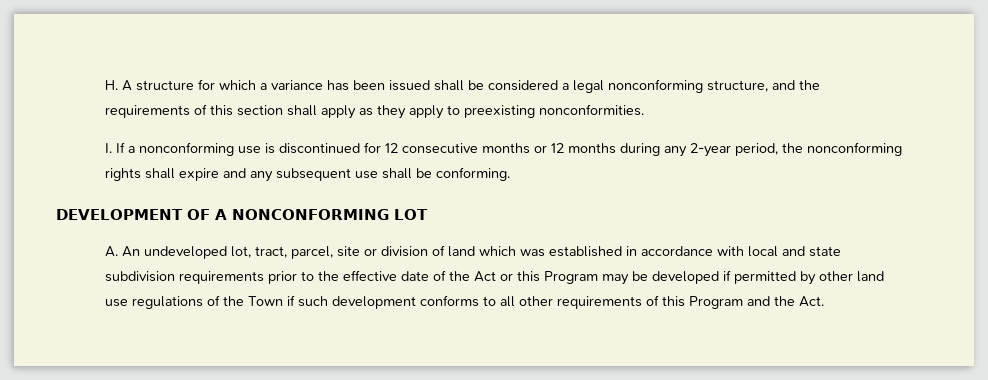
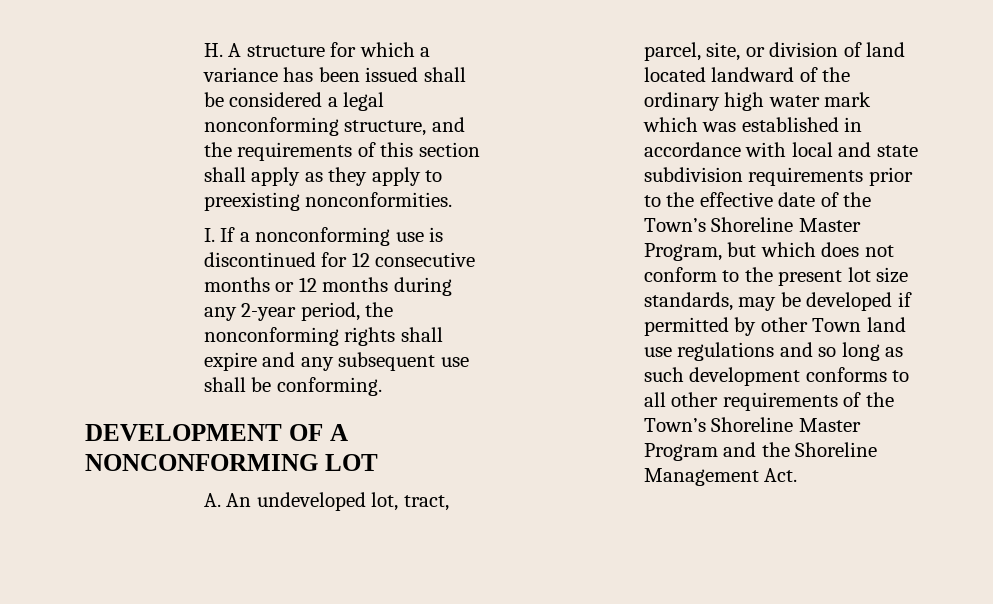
- A. An undeveloped lot, tract, parcel, site or division of land which was established in accordance with local and state subdivision requirements prior to the effective date of the Act or this Program may be developed if permitted by other land use regulations of the Town if such development conforms to all other requirements of this Program and the Act.
+ A. An undeveloped lot, tract, parcel, site, or division of land located landward of the ordinary high water mark which was established in accordance with local and state subdivision requirements prior to the effective date of the Town’s Shoreline Master Program, but which does not conform to the present lot size standards, may be developed if permitted by other Town land use regulations and so long as such development conforms to all other requirements of the Town’s Shoreline Master Program and the Shoreline Management Act.

